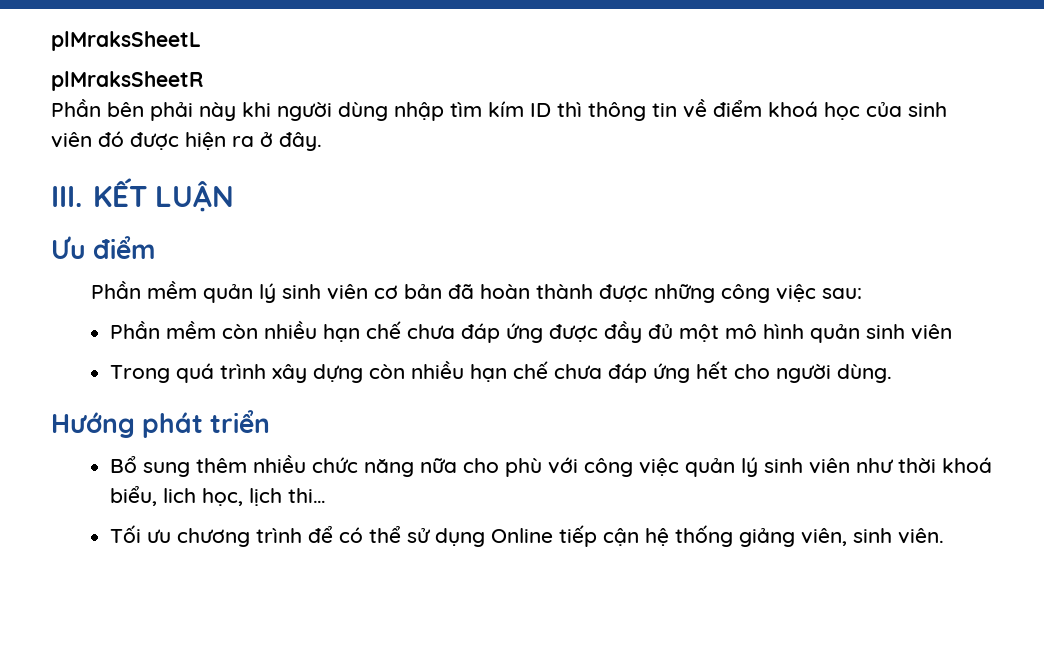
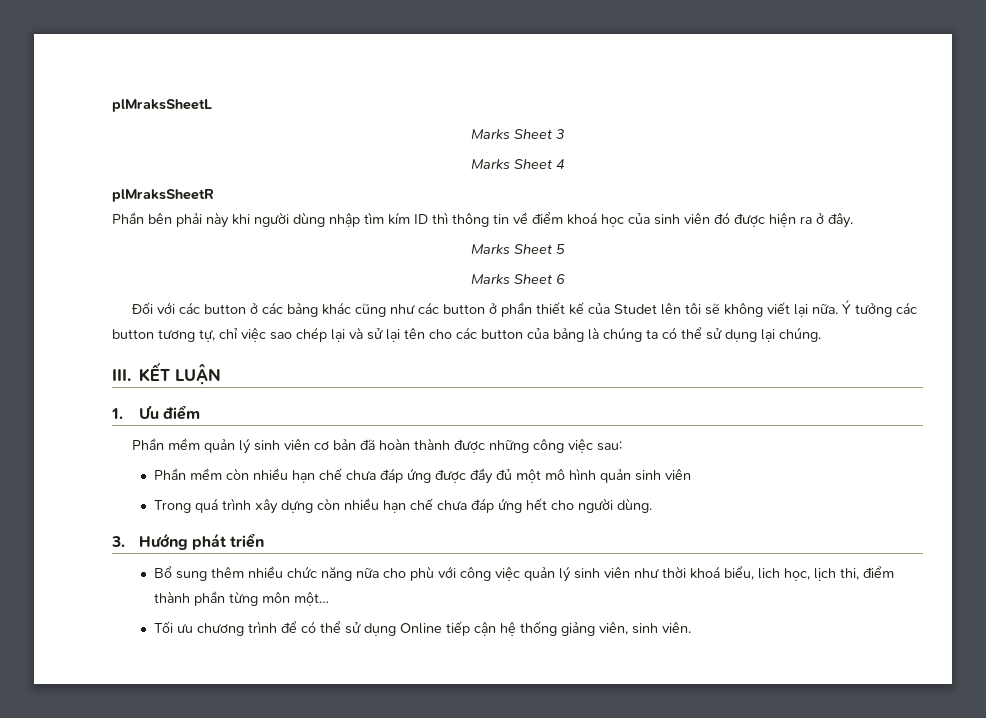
+ Marks Sheet 3
+ Marks Sheet 4
+ Marks Sheet 5
+ Marks Sheet 6
+ Đối với các button ở các bảng khác cũng như các button ở phần thiết kế của Studet lên tôi sẽ không viết lại nữa. Ý tưởng các button tương tự, chỉ việc sao chép lại và sử lại tên cho các button của bảng là chúng ta có thể sử dụng lại chúng.
- Ưu điểm
+ 1. Ưu điểm
- Hướng phát triển
+ 3. Hướng phát triển
- Bổ sung thêm nhiều chức năng nữa cho phù với công việc quản lý sinh viên như thời khoá biểu, lich học, lịch thi…
+ Bổ sung thêm nhiều chức năng nữa cho phù với công việc quản lý sinh viên như thời khoá biểu, lich học, lịch thi, điểm thành phần từng môn một…

